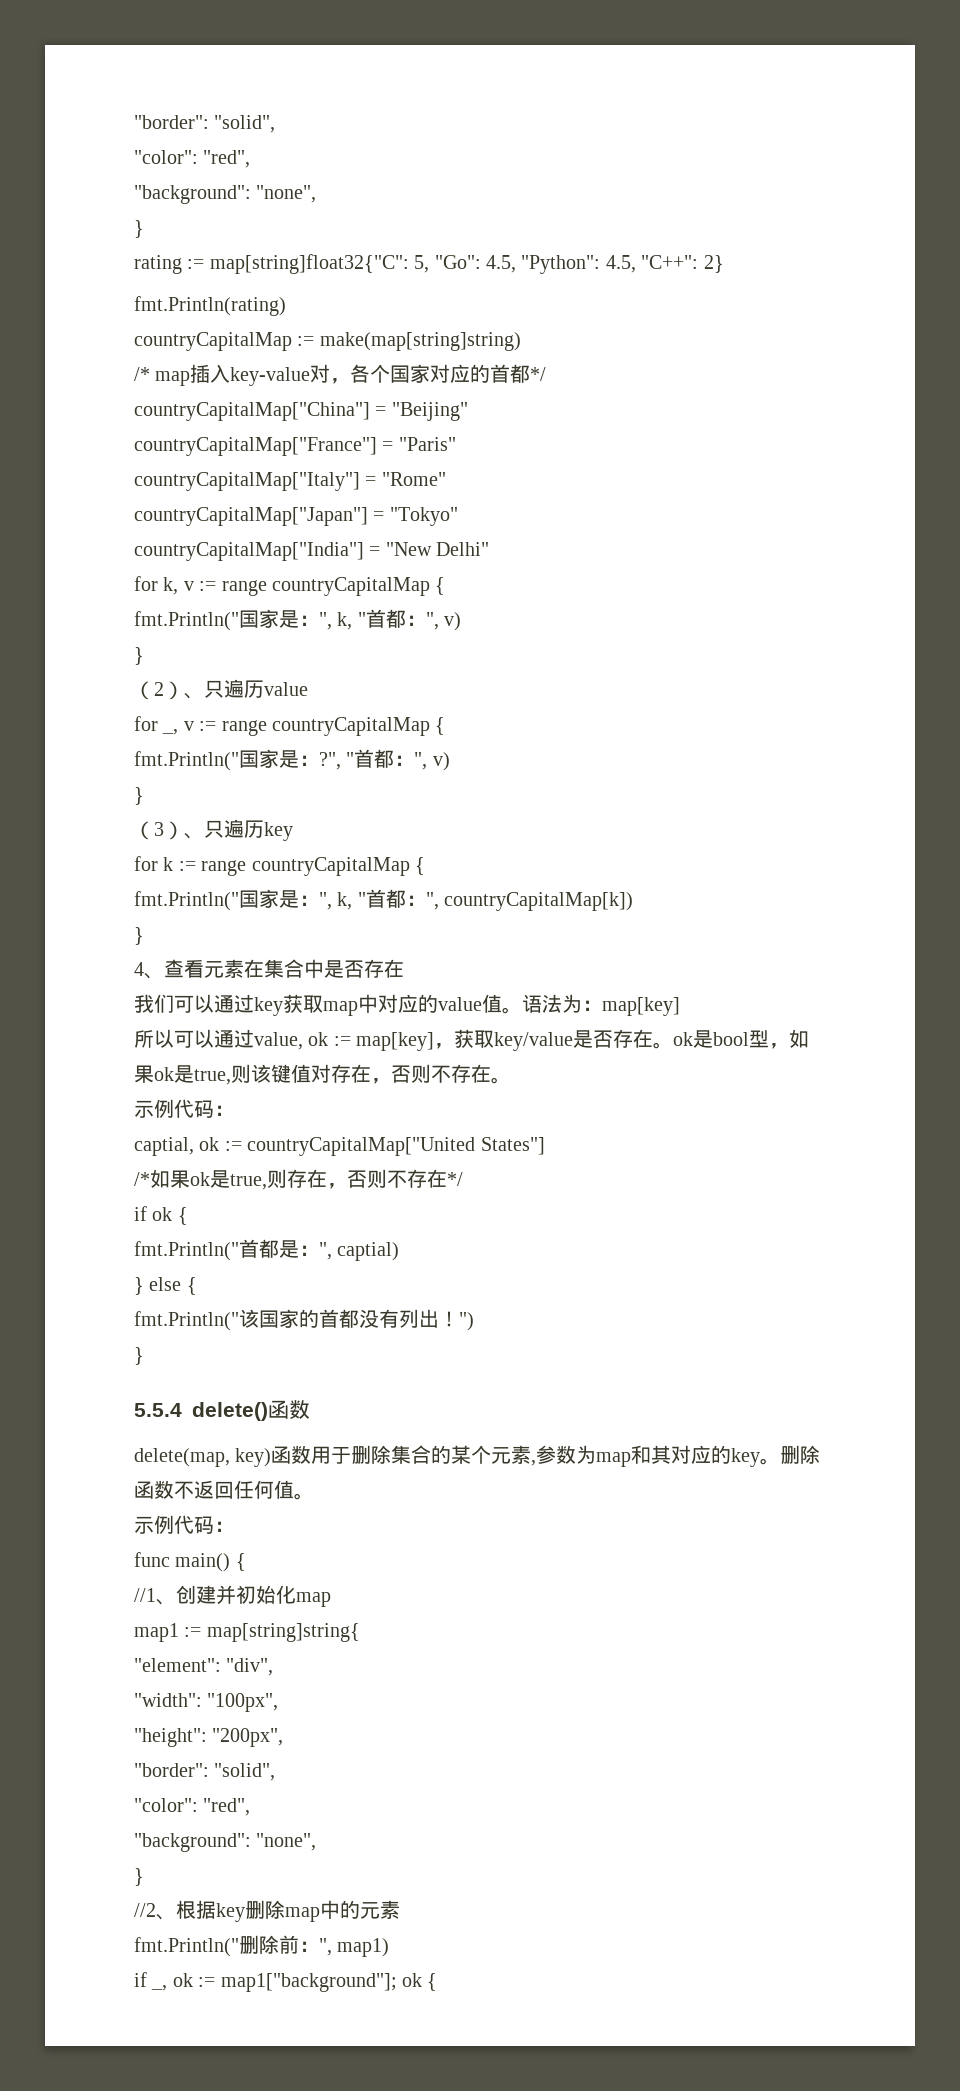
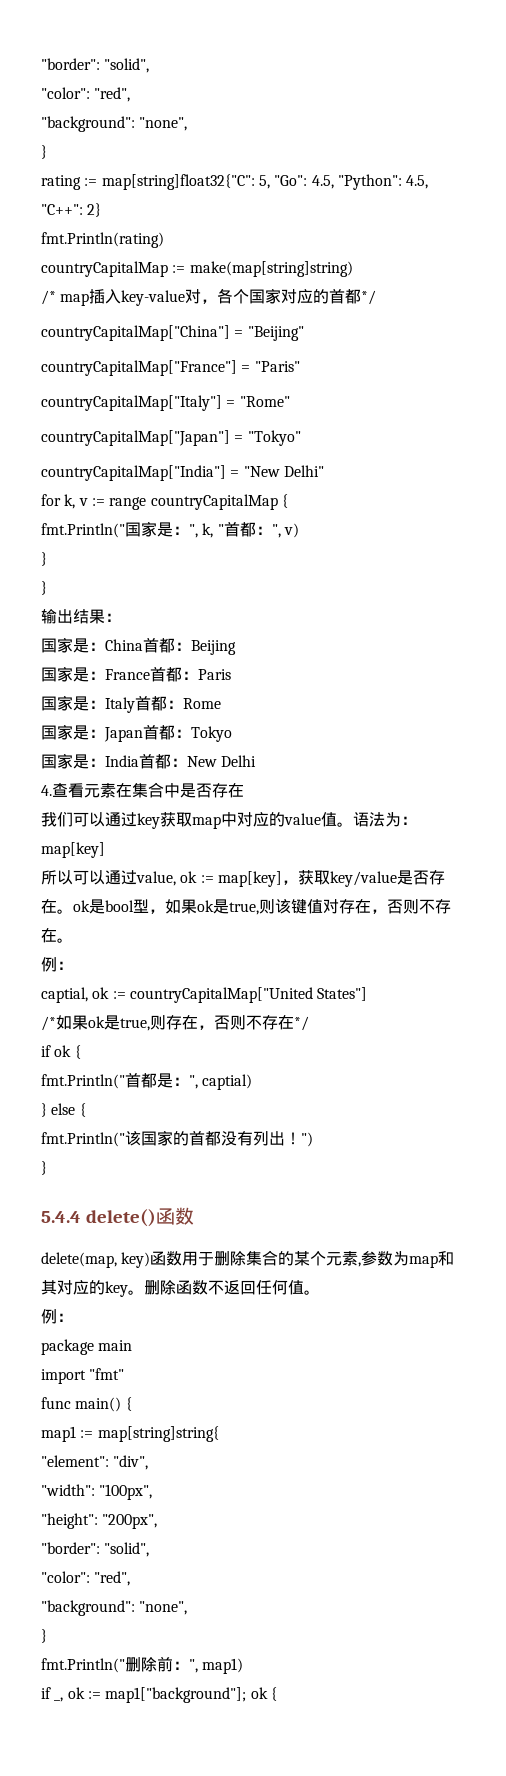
  fmt.Println("国家是：", k, "首都：", v)
  }
- （2）、只遍历value
- for _, v := range countryCapitalMap {
- fmt.Println("国家是：?", "首都：", v)
  }
- （3）、只遍历key
- for k := range countryCapitalMap {
- fmt.Println("国家是：", k, "首都：", countryCapitalMap[k])
- }
- 4、查看元素在集合中是否存在
+ 输出结果：
+ 国家是：China首都：Beijing
+ 国家是：France首都：Paris
+ 国家是：Italy首都：Rome
+ 国家是：Japan首都：Tokyo
+ 国家是：India首都：New Delhi
+ 4.查看元素在集合中是否存在
  所以可以通过value, ok := map[key]，获取key/value是否存在。ok是bool型，如果ok是true,则该键值对存在，否则不存在。
- 示例代码：
+ 例：
- 5.5.4 delete()函数
+ 5.4.4 delete()函数
  删除函数不返回任何值。
- 示例代码：
+ 例：
+ package main
+ import "fmt"
- //1、创建并初始化map
- //2、根据key删除map中的元素

